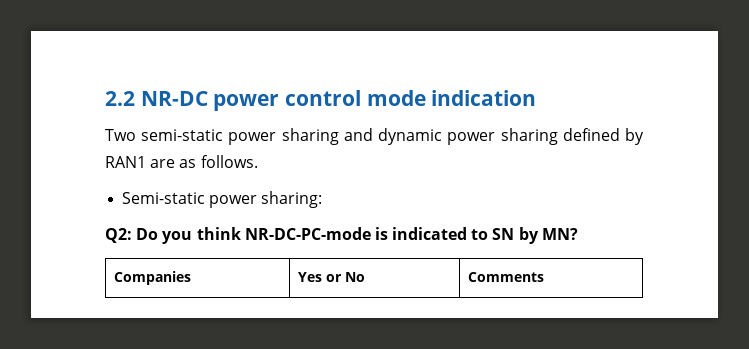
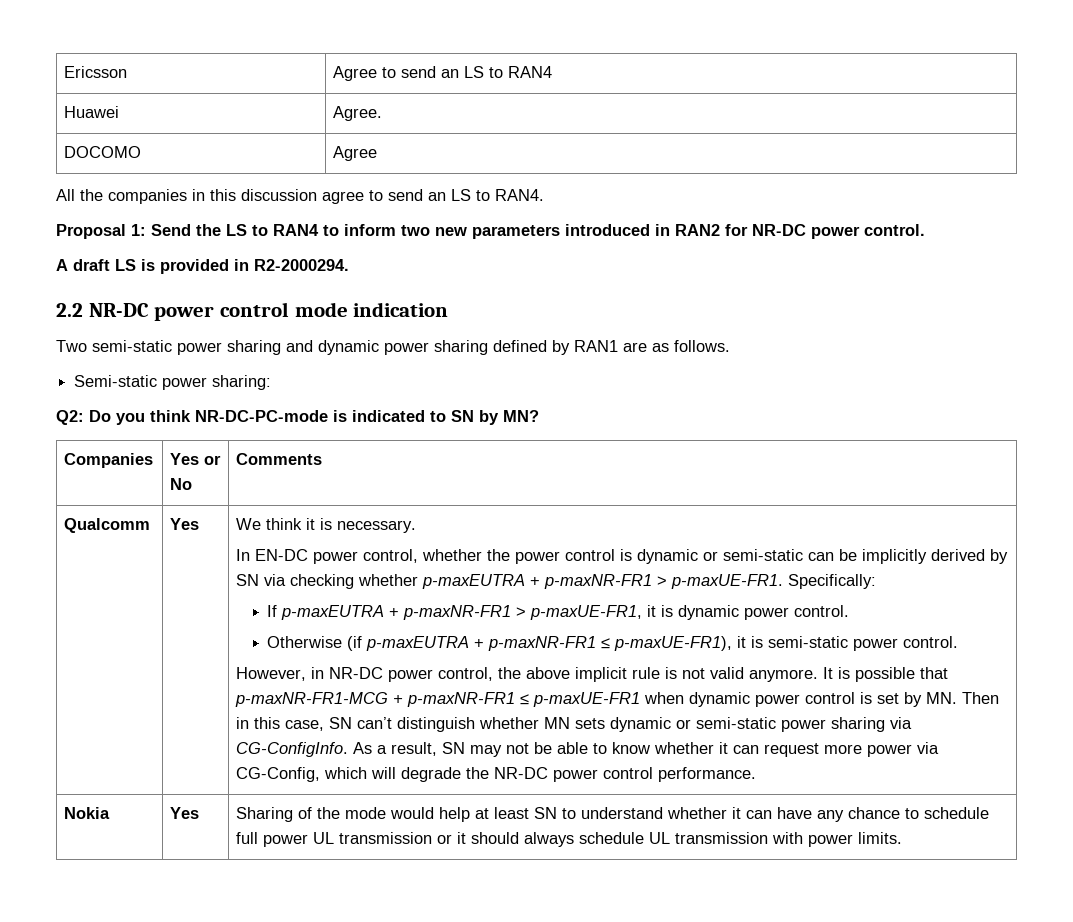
+ Ericsson | Agree to send an LS to RAN4
+ Huawei | Agree.
+ DOCOMO | Agree
+ All the companies in this discussion agree to send an LS to RAN4.
+ Proposal 1: Send the LS to RAN4 to inform two new parameters introduced in RAN2 for NR-DC power control.
+ A draft LS is provided in R2-2000294.
+ Qualcomm | Yes | We think it is necessary.
+ In EN-DC power control, whether the power control is dynamic or semi-static can be implicitly derived by SN via checking whether p-maxEUTRA + p-maxNR-FR1 > p-maxUE-FR1. Specifically:
+ If p-maxEUTRA + p-maxNR-FR1 > p-maxUE-FR1, it is dynamic power control.
+ Otherwise (if p-maxEUTRA + p-maxNR-FR1 ≤ p-maxUE-FR1), it is semi-static power control.
+ However, in NR-DC power control, the above implicit rule is not valid anymore. It is possible that p-maxNR-FR1-MCG + p-maxNR-FR1 ≤ p-maxUE-FR1 when dynamic power control is set by MN. Then in this case, SN can’t distinguish whether MN sets dynamic or semi-static power sharing via CG-ConfigInfo. As a result, SN may not be able to know whether it can request more power via CG-Config, which will degrade the NR-DC power control performance.
+ Nokia | Yes | Sharing of the mode would help at least SN to understand whether it can have any chance to schedule full power UL transmission or it should always schedule UL transmission with power limits.

